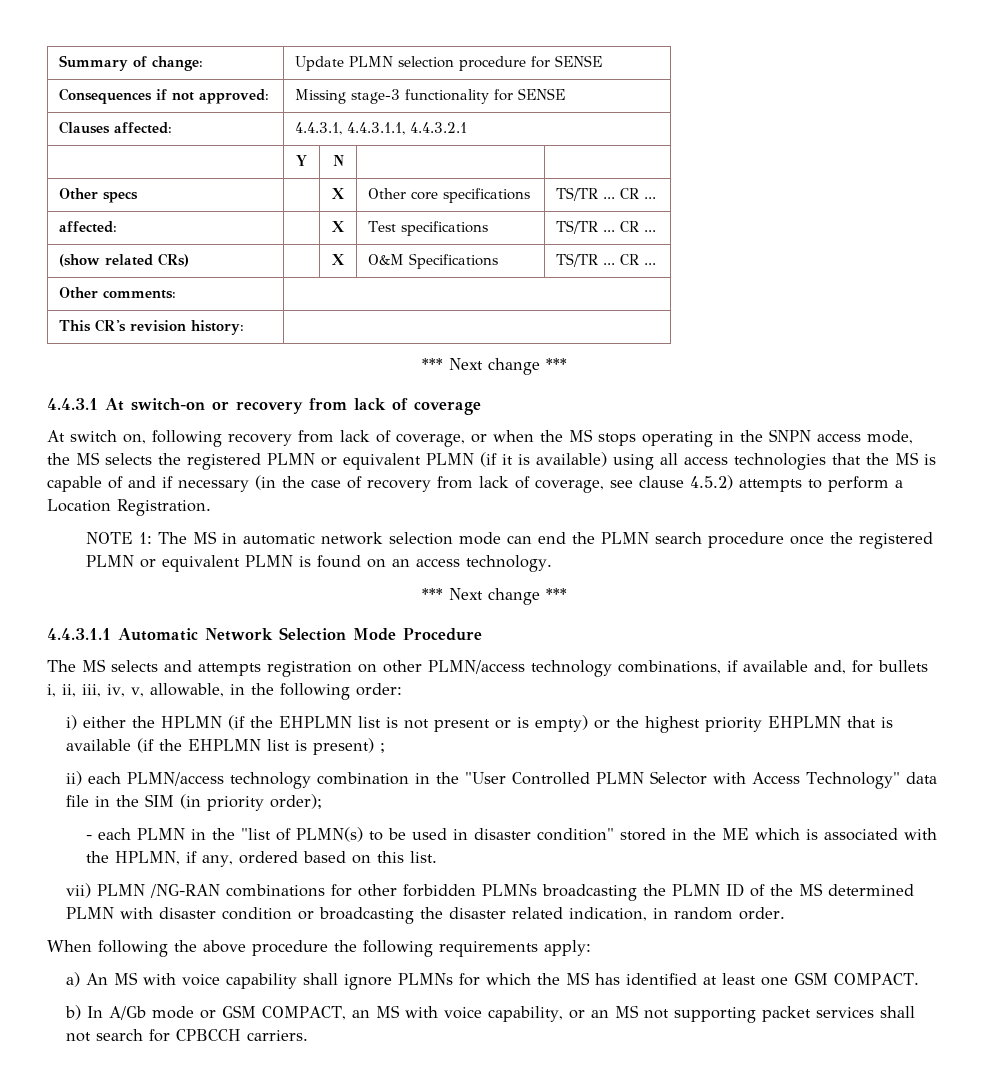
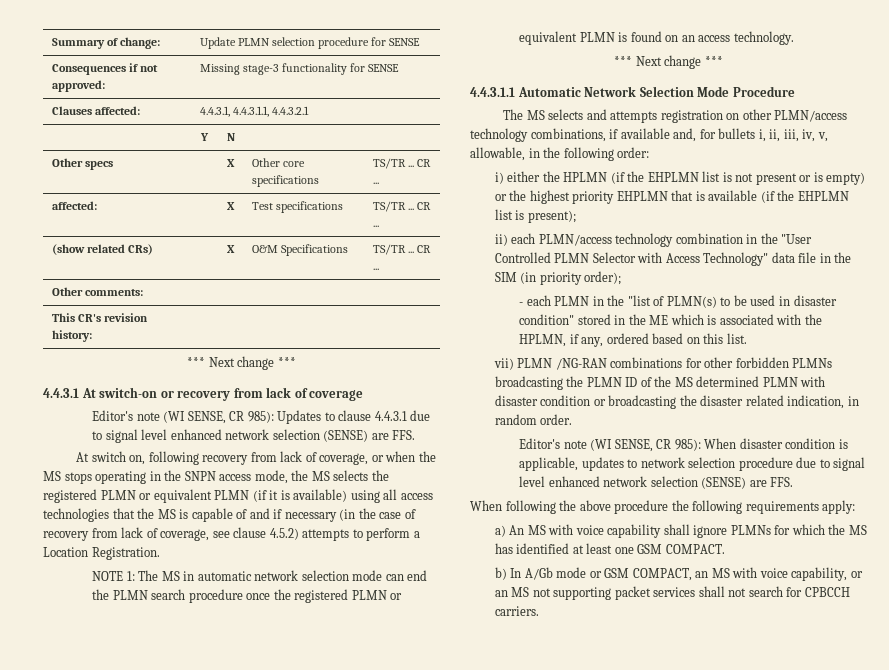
+ Editor's note (WI SENSE, CR 985): Updates to clause 4.4.3.1 due to signal level enhanced network selection (SENSE) are FFS.
- i) either the HPLMN (if the EHPLMN list is not present or is empty) or the highest priority EHPLMN that is available (if the EHPLMN list is present) ;
+ i) either the HPLMN (if the EHPLMN list is not present or is empty) or the highest priority EHPLMN that is available (if the EHPLMN list is present);
+ Editor's note (WI SENSE, CR 985): When disaster condition is applicable, updates to network selection procedure due to signal level enhanced network selection (SENSE) are FFS.

